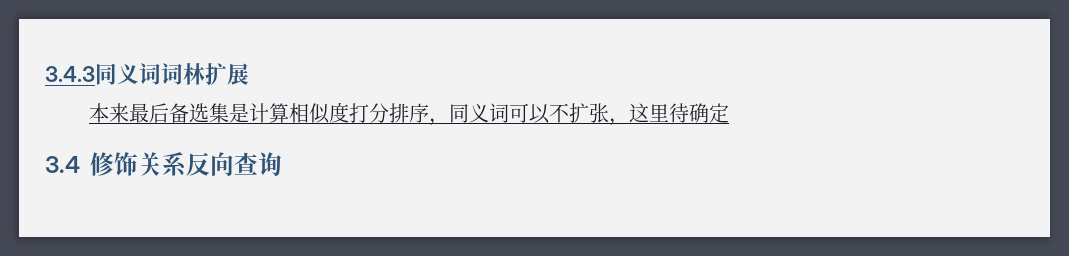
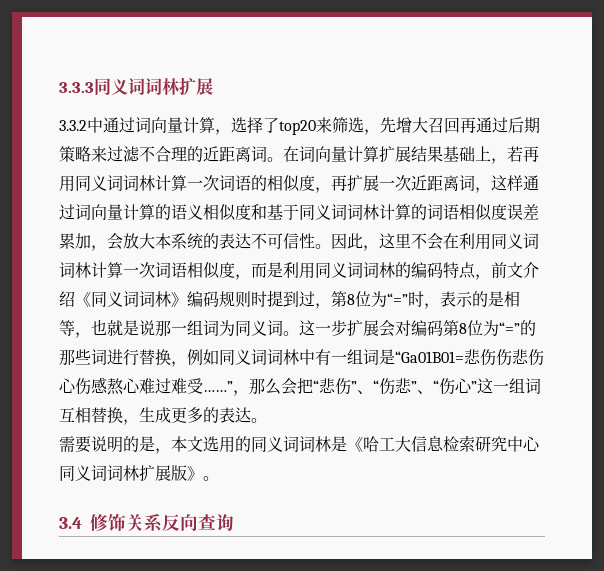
- 3.4.3同义词词林扩展
+ 3.3.3同义词词林扩展
- 本来最后备选集是计算相似度打分排序，同义词可以不扩张，这里待确定
+ 3.3.2中通过词向量计算，选择了top20来筛选，先增大召回再通过后期策略来过滤不合理的近距离词。在词向量计算扩展结果基础上，若再用同义词词林计算一次词语的相似度，再扩展一次近距离词，这样通过词向量计算的语义相似度和基于同义词词林计算的词语相似度误差累加，会放大本系统的表达不可信性。因此，这里不会在利用同义词词林计算一次词语相似度，而是利用同义词词林的编码特点，前文介绍《同义词词林》编码规则时提到过，第8位为“=”时，表示的是相等，也就是说那一组词为同义词。这一步扩展会对编码第8位为“=”的那些词进行替换，例如同义词词林中有一组词是“Ga01B01=悲伤伤悲伤心伤感熬心难过难受……”，那么会把“悲伤”、“伤悲”、“伤心”这一组词互相替换，生成更多的表达。
+ 需要说明的是，本文选用的同义词词林是《哈工大信息检索研究中心同义词词林扩展版》。

